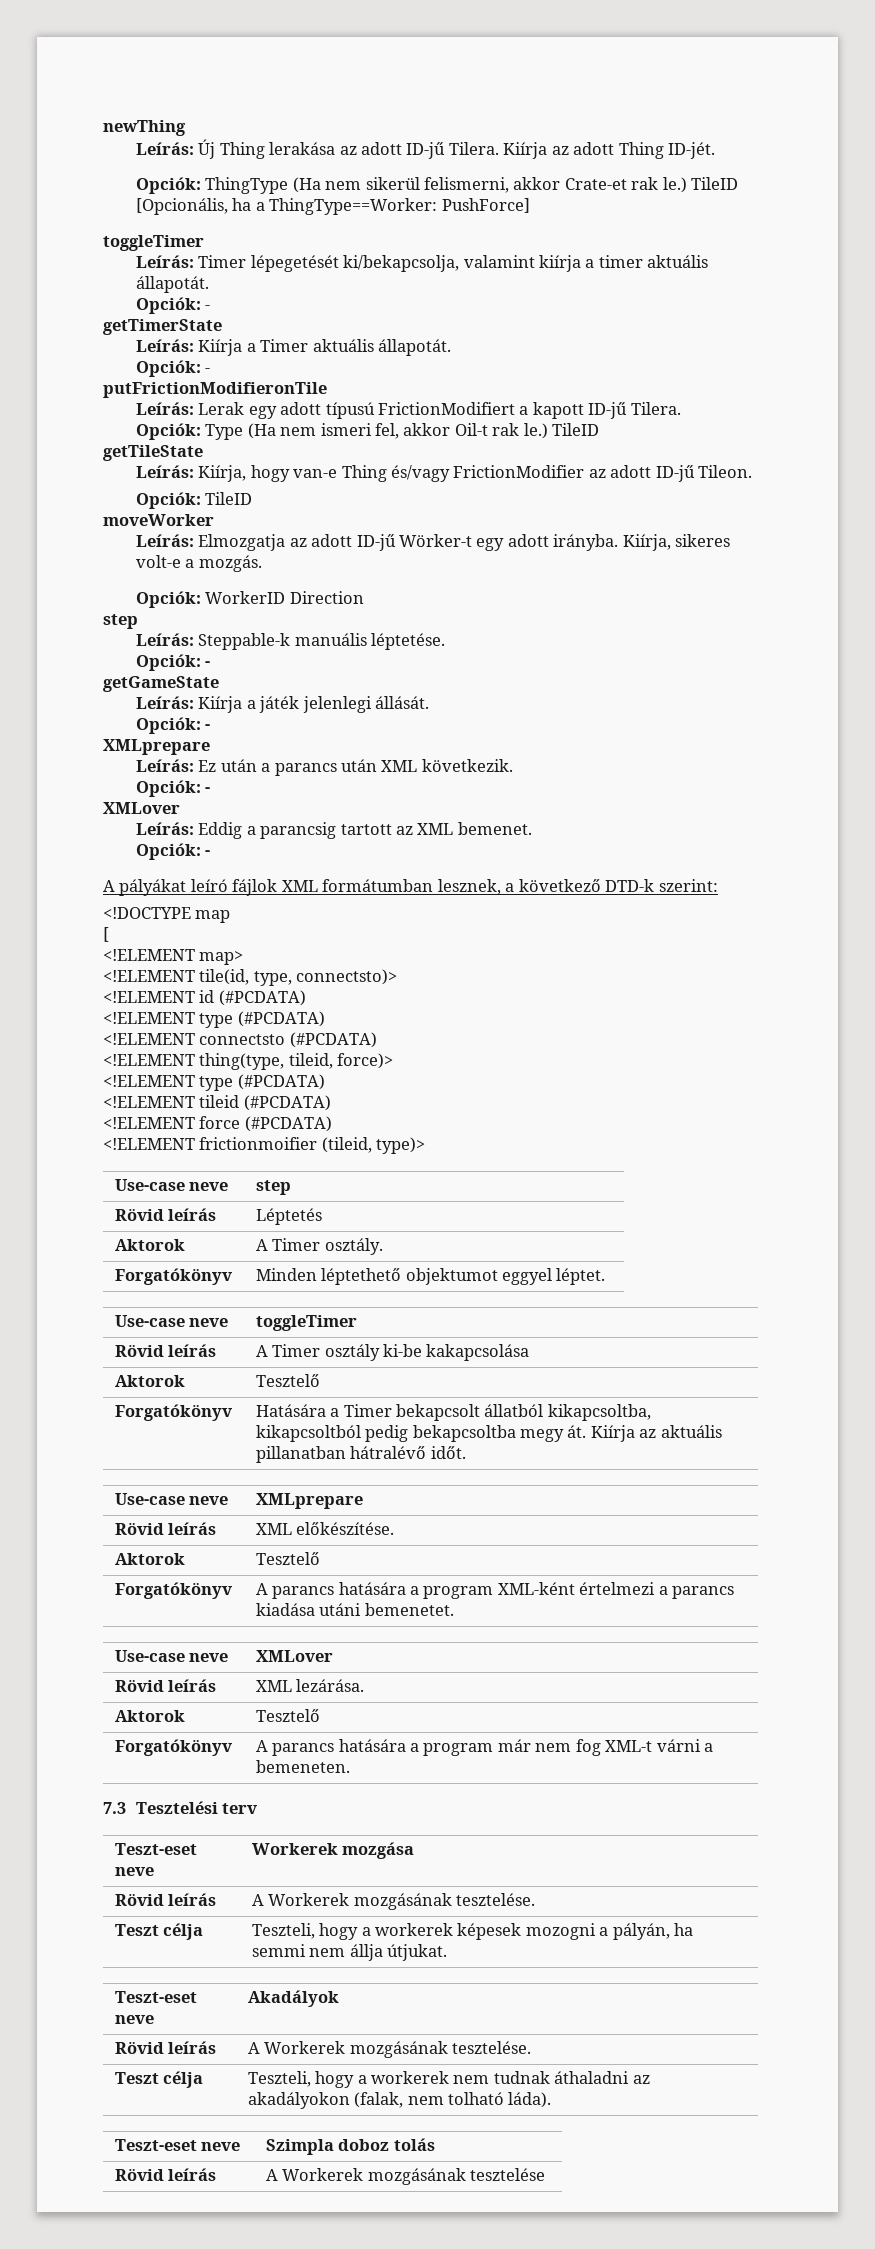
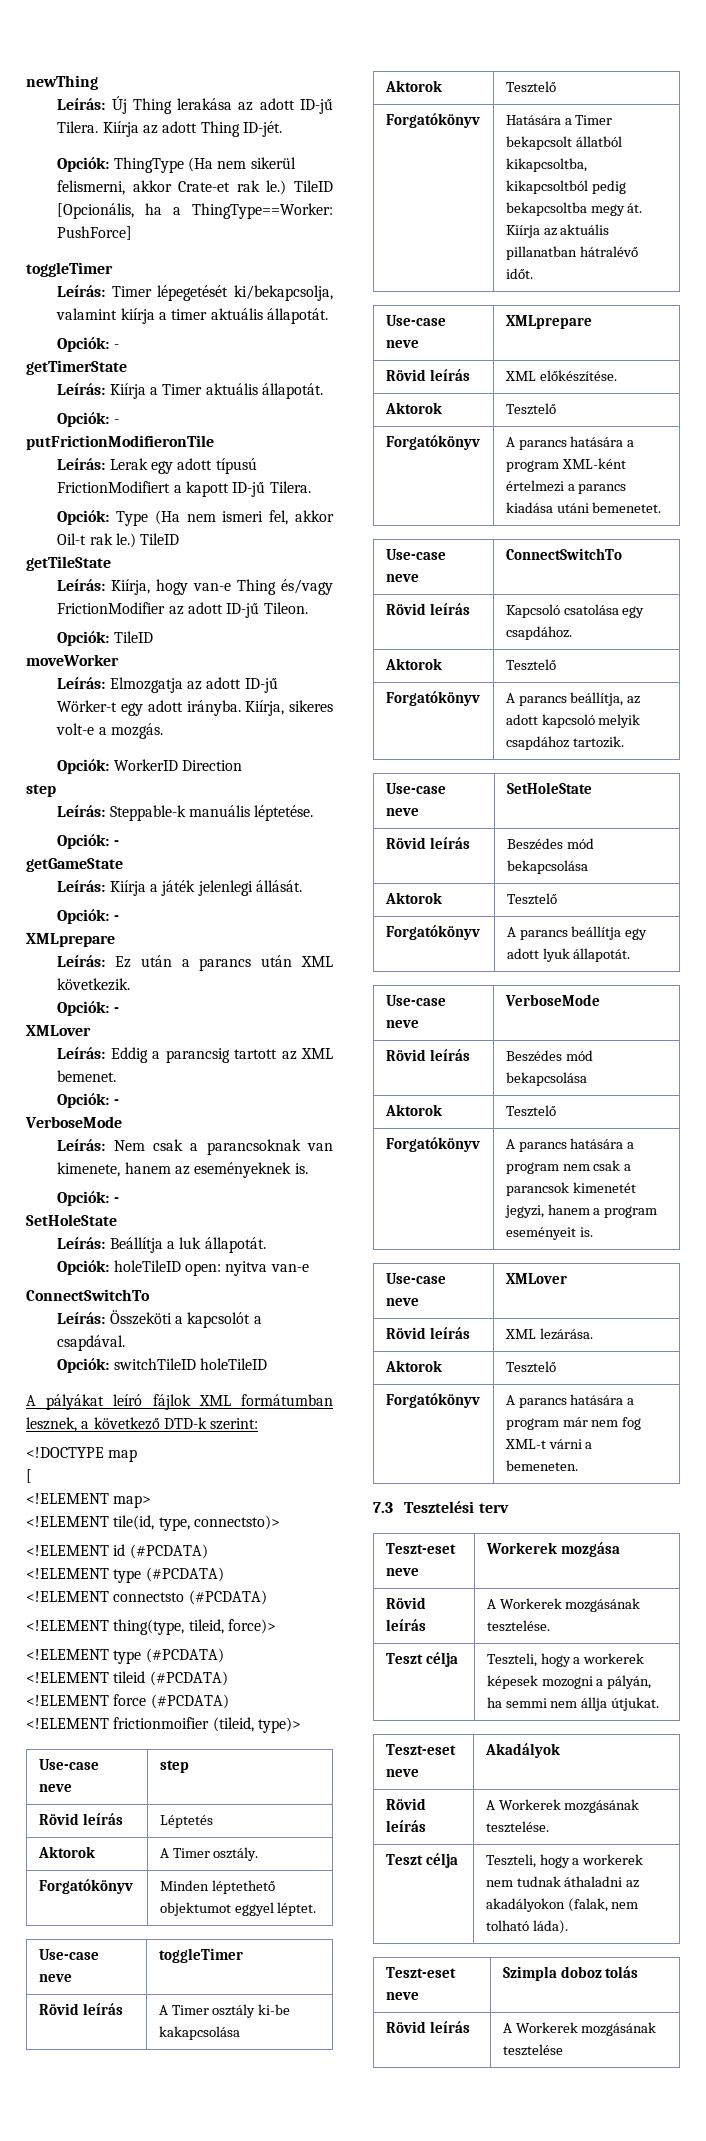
  Leírás: Eddig a parancsig tartott az XML bemenet.
  Opciók: -
+ VerboseMode
+ Leírás: Nem csak a parancsoknak van kimenete, hanem az eseményeknek is.
+ Opciók: -
+ SetHoleState
+ Leírás: Beállítja a luk állapotát.
+ Opciók: holeTileID open: nyitva van-e
+ ConnectSwitchTo
+ Leírás: Összeköti a kapcsolót a csapdával.
+ Opciók: switchTileID holeTileID
+ Use-case neve | ConnectSwitchTo
+ Rövid leírás | Kapcsoló csatolása egy csapdához.
+ Aktorok | Tesztelő
+ Forgatókönyv | A parancs beállítja, az adott kapcsoló melyik csapdához tartozik.
+ Use-case neve | SetHoleState
+ Rövid leírás | Beszédes mód bekapcsolása
+ Aktorok | Tesztelő
+ Forgatókönyv | A parancs beállítja egy adott lyuk állapotát.
+ Use-case neve | VerboseMode
+ Rövid leírás | Beszédes mód bekapcsolása
+ Aktorok | Tesztelő
+ Forgatókönyv | A parancs hatására a program nem csak a parancsok kimenetét jegyzi, hanem a program eseményeit is.

